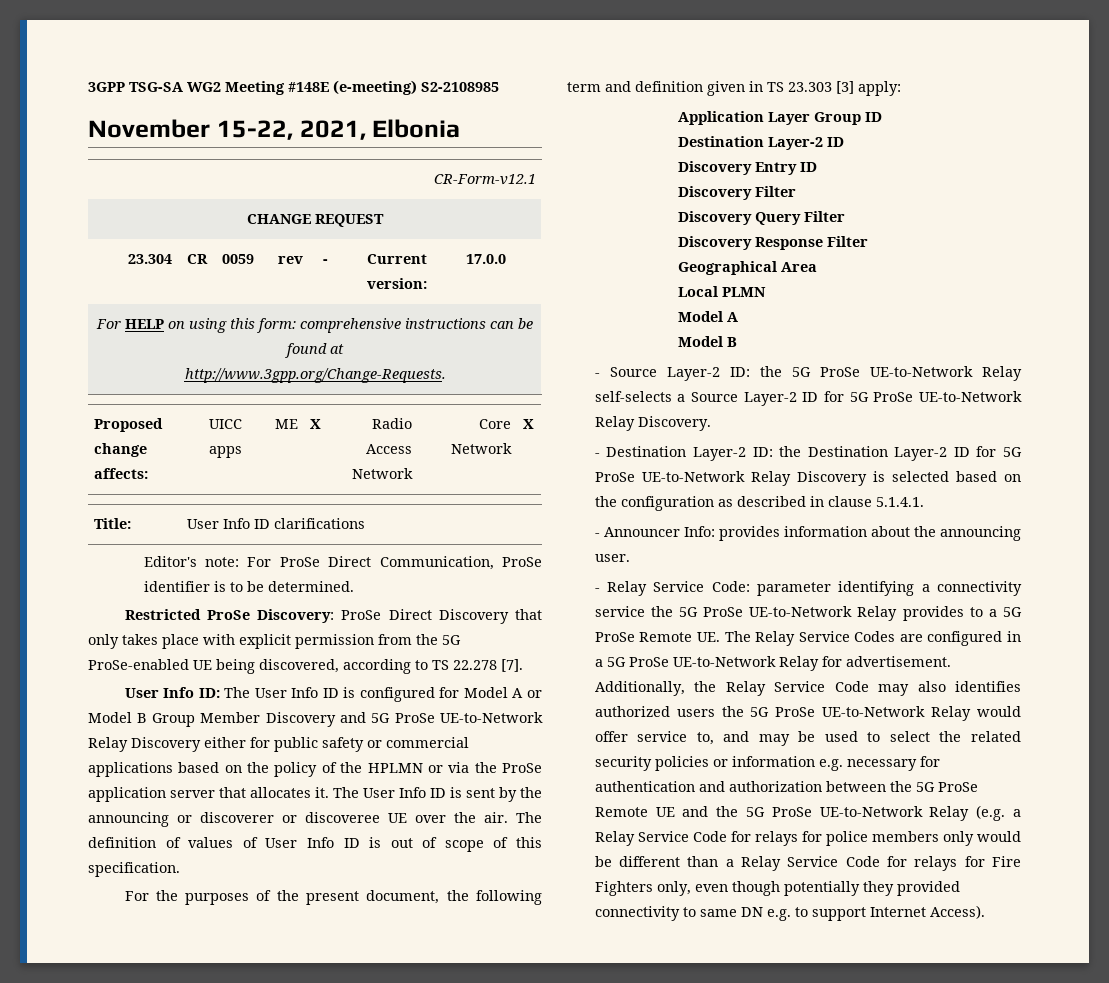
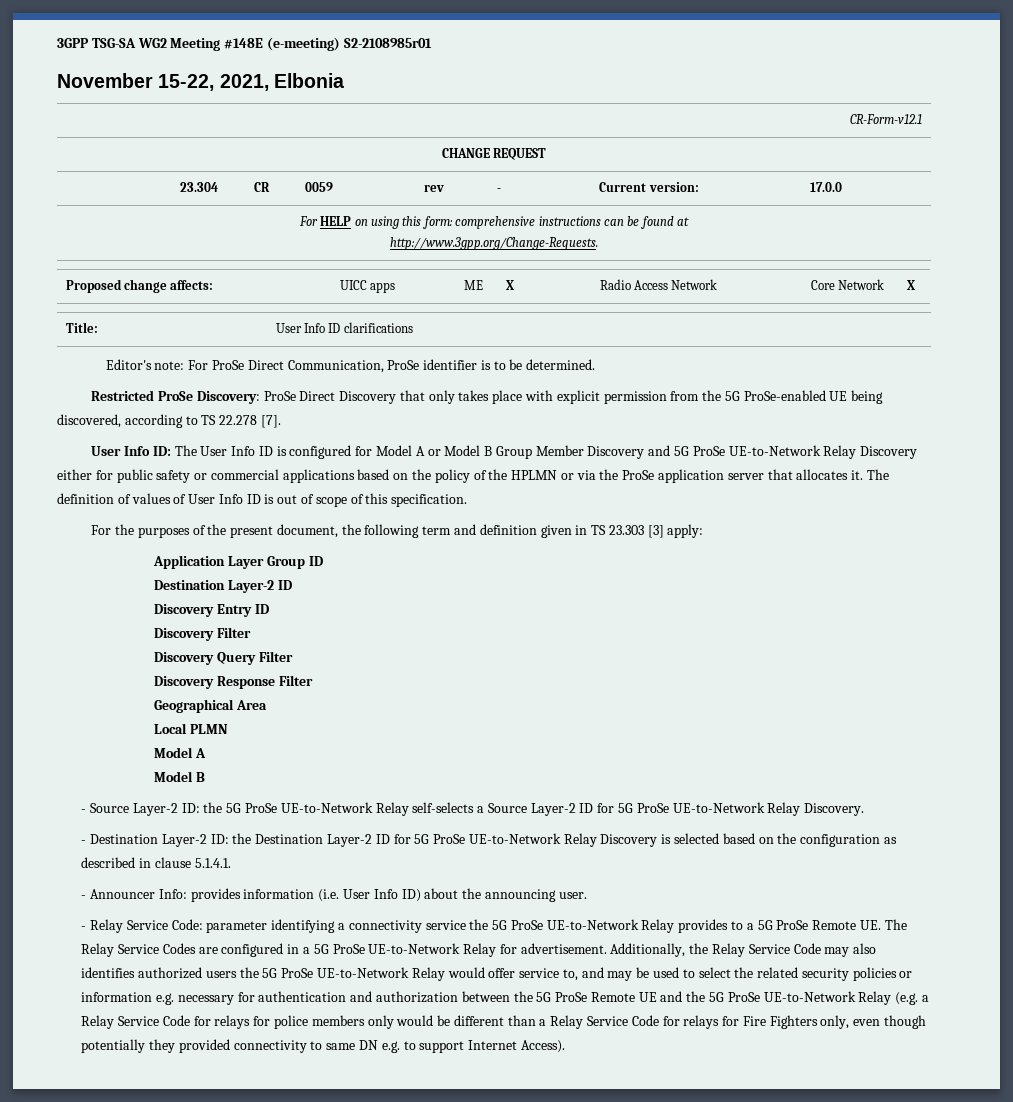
- 3GPP TSG-SA WG2 Meeting #148E (e-meeting) S2-2108985
+ 3GPP TSG-SA WG2 Meeting #148E (e-meeting) S2-2108985r01
- The User Info ID is sent by the announcing or discoverer or discoveree UE over the air. The definition of values of User Info ID is out of scope of this specification.
+ The definition of values of User Info ID is out of scope of this specification.
- - Announcer Info: provides information about the announcing user.
+ - Announcer Info: provides information (i.e. User Info ID) about the announcing user.

